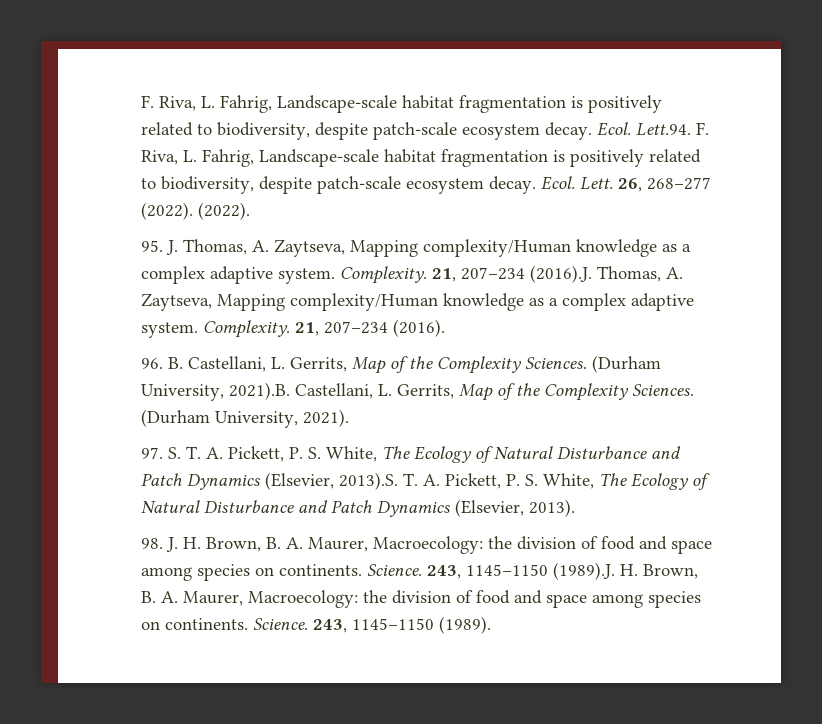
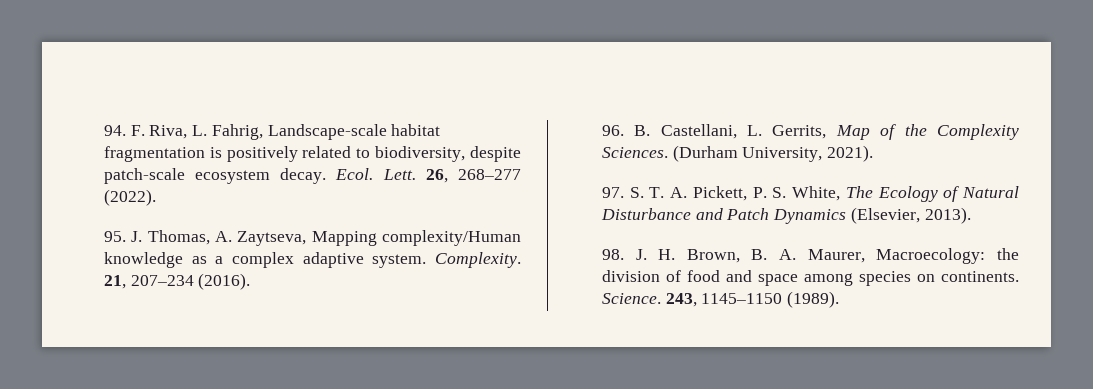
- F. Riva, L. Fahrig, Landscape-scale habitat fragmentation is positively related to biodiversity, despite patch-scale ecosystem decay. Ecol. Lett.94. F. Riva, L. Fahrig, Landscape-scale habitat fragmentation is positively related to biodiversity, despite patch-scale ecosystem decay.
+ 94. F. Riva, L. Fahrig, Landscape-scale habitat fragmentation is positively related to biodiversity, despite patch-scale ecosystem decay.
- 26, 268–277 (2022). (2022).
+ 26, 268–277 (2022).
- 21, 207–234 (2016).J. Thomas, A. Zaytseva, Mapping complexity/Human knowledge as a complex adaptive system. Complexity. 21, 207–234 (2016).
+ 21, 207–234 (2016).
- (Durham University, 2021).B. Castellani, L. Gerrits, Map of the Complexity Sciences. (Durham University, 2021).
+ (Durham University, 2021).
- 97. S. T. A. Pickett, P. S. White, The Ecology of Natural Disturbance and Patch Dynamics (Elsevier, 2013).S. T. A. Pickett, P. S. White, The Ecology of Natural Disturbance and Patch Dynamics (Elsevier, 2013).
+ 97. S. T. A. Pickett, P. S. White, The Ecology of Natural Disturbance and Patch Dynamics (Elsevier, 2013).
- 243, 1145–1150 (1989).J. H. Brown, B. A. Maurer, Macroecology: the division of food and space among species on continents. Science. 243, 1145–1150 (1989).
+ 243, 1145–1150 (1989).

